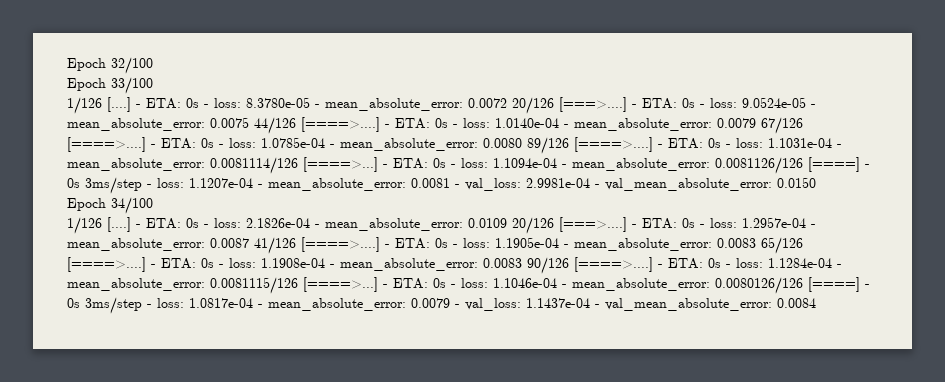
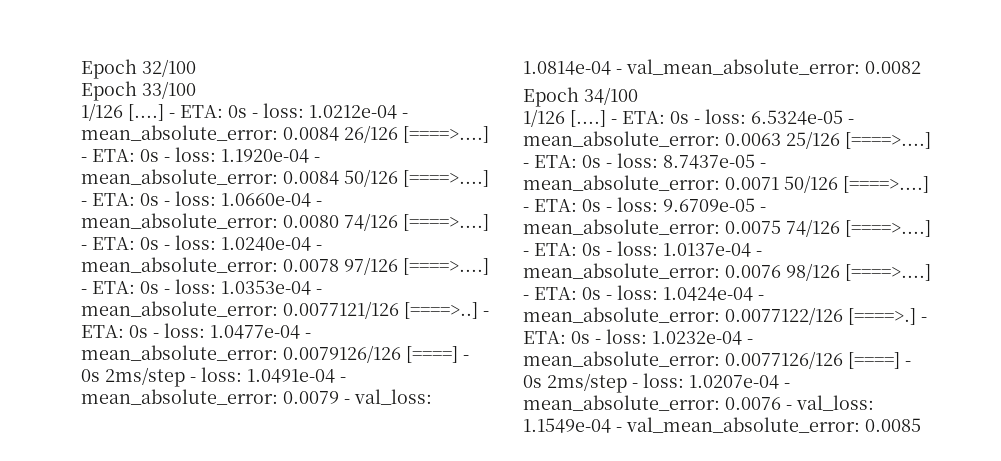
- - ETA: 0s - loss: 8.3780e-05 - mean_absolute_error: 0.0072 20/126 [===>....] - ETA: 0s - loss: 9.0524e-05 - mean_absolute_error: 0.0075 44/126 [====>....] - ETA: 0s - loss: 1.0140e-04 - mean_absolute_error: 0.0079 67/126 [====>....] - ETA: 0s - loss: 1.0785e-04 - mean_absolute_error: 0.0080 89/126 [====>....] - ETA: 0s - loss: 1.1031e-04 - mean_absolute_error: 0.0081114/126 [====>...] - ETA: 0s - loss: 1.1094e-04 - mean_absolute_error: 0.0081126/126 [====] - 0s 3ms/step - loss: 1.1207e-04 - mean_absolute_error: 0.0081 - val_loss: 2.9981e-04 - val_mean_absolute_error: 0.0150
+ - ETA: 0s - loss: 1.0212e-04 - mean_absolute_error: 0.0084 26/126 [====>....] - ETA: 0s - loss: 1.1920e-04 - mean_absolute_error: 0.0084 50/126 [====>....] - ETA: 0s - loss: 1.0660e-04 - mean_absolute_error: 0.0080 74/126 [====>....] - ETA: 0s - loss: 1.0240e-04 - mean_absolute_error: 0.0078 97/126 [====>....] - ETA: 0s - loss: 1.0353e-04 - mean_absolute_error: 0.0077121/126 [====>..] - ETA: 0s - loss: 1.0477e-04 - mean_absolute_error: 0.0079126/126 [====] - 0s 2ms/step - loss: 1.0491e-04 - mean_absolute_error: 0.0079 - val_loss: 1.0814e-04 - val_mean_absolute_error: 0.0082
- - ETA: 0s - loss: 2.1826e-04 - mean_absolute_error: 0.0109 20/126 [===>....] - ETA: 0s - loss: 1.2957e-04 - mean_absolute_error: 0.0087 41/126 [====>....] - ETA: 0s - loss: 1.1905e-04 - mean_absolute_error: 0.0083 65/126 [====>....] - ETA: 0s - loss: 1.1908e-04 - mean_absolute_error: 0.0083 90/126 [====>....] - ETA: 0s - loss: 1.1284e-04 - mean_absolute_error: 0.0081115/126 [====>...] - ETA: 0s - loss: 1.1046e-04 - mean_absolute_error: 0.0080126/126 [====] - 0s 3ms/step - loss: 1.0817e-04 - mean_absolute_error: 0.0079 - val_loss: 1.1437e-04 - val_mean_absolute_error: 0.0084
+ - ETA: 0s - loss: 6.5324e-05 - mean_absolute_error: 0.0063 25/126 [====>....] - ETA: 0s - loss: 8.7437e-05 - mean_absolute_error: 0.0071 50/126 [====>....] - ETA: 0s - loss: 9.6709e-05 - mean_absolute_error: 0.0075 74/126 [====>....] - ETA: 0s - loss: 1.0137e-04 - mean_absolute_error: 0.0076 98/126 [====>....] - ETA: 0s - loss: 1.0424e-04 - mean_absolute_error: 0.0077122/126 [====>.] - ETA: 0s - loss: 1.0232e-04 - mean_absolute_error: 0.0077126/126 [====] - 0s 2ms/step - loss: 1.0207e-04 - mean_absolute_error: 0.0076 - val_loss: 1.1549e-04 - val_mean_absolute_error: 0.0085

